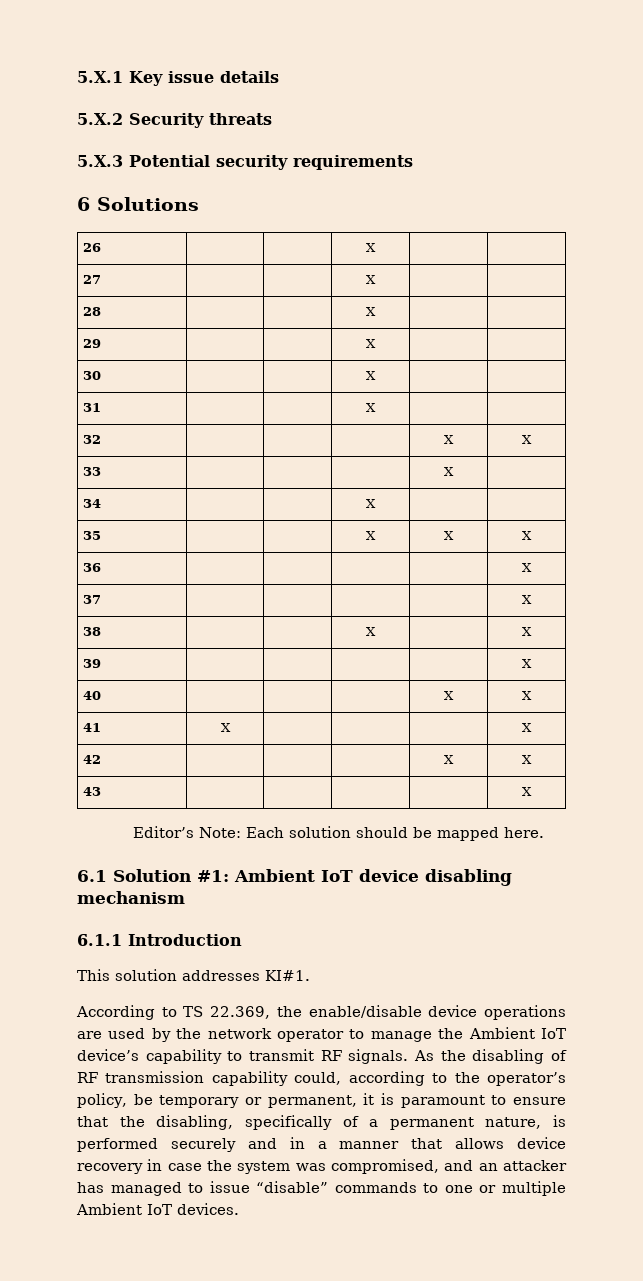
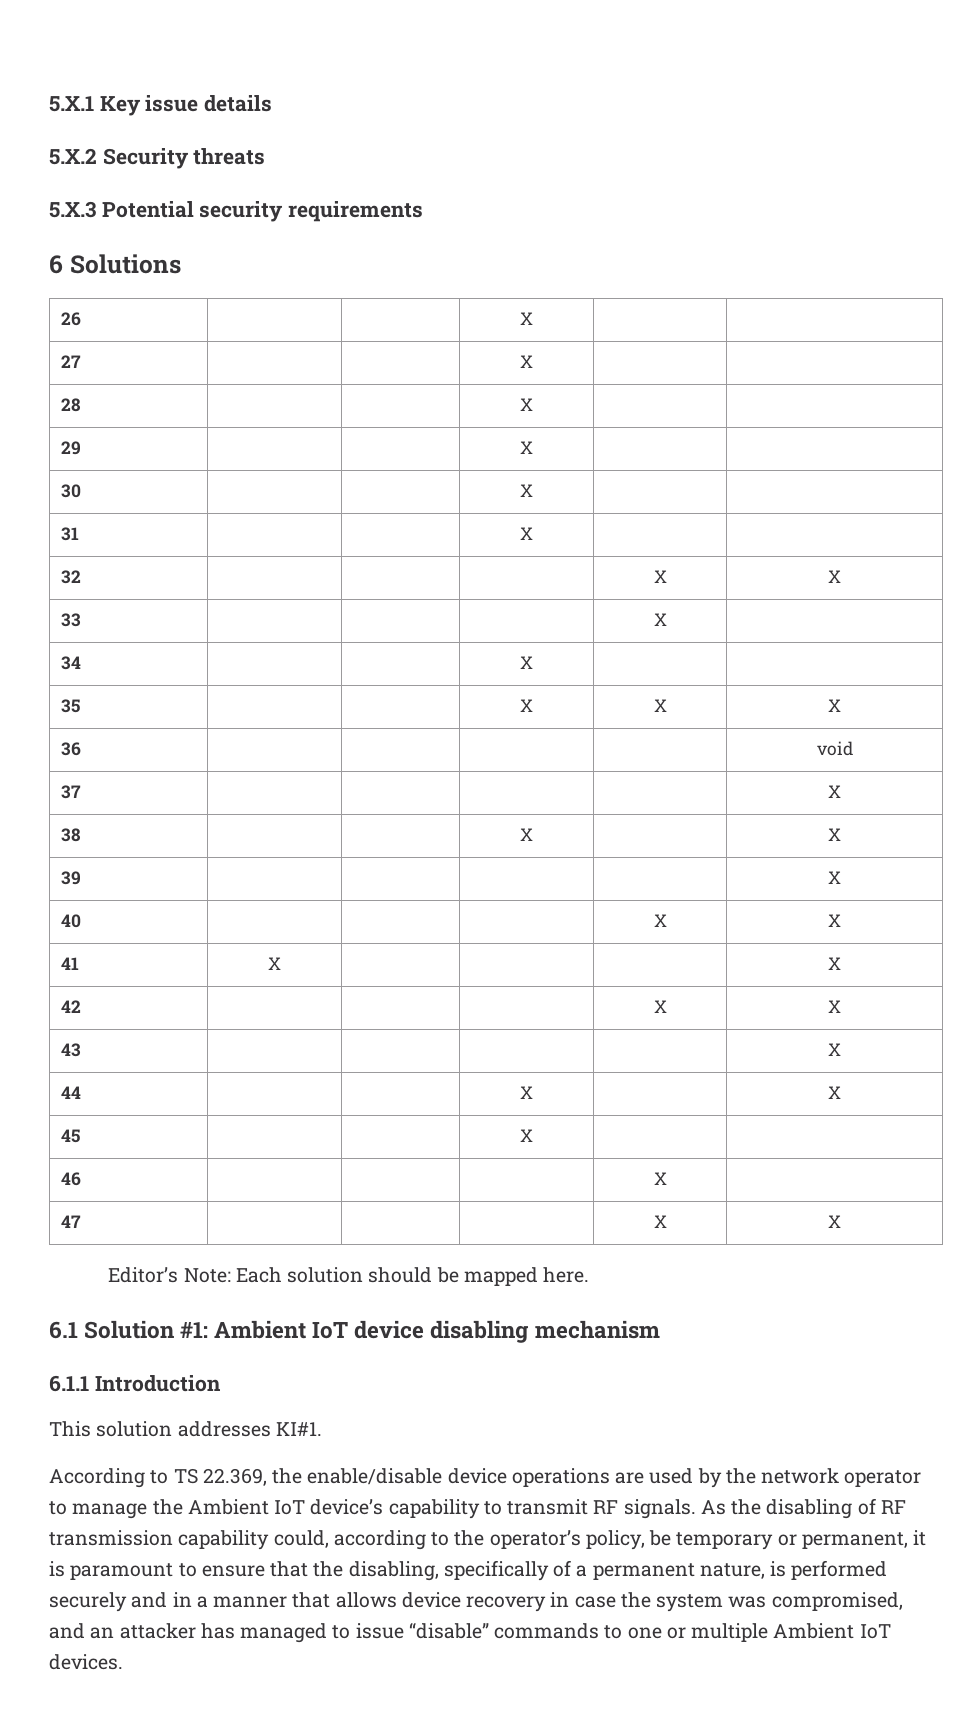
- 36 | | | | | X
+ 36 | | | | | void
+ 44 | | | X | | X
+ 45 | | | X | |
+ 46 | | | | X |
+ 47 | | | | X | X

